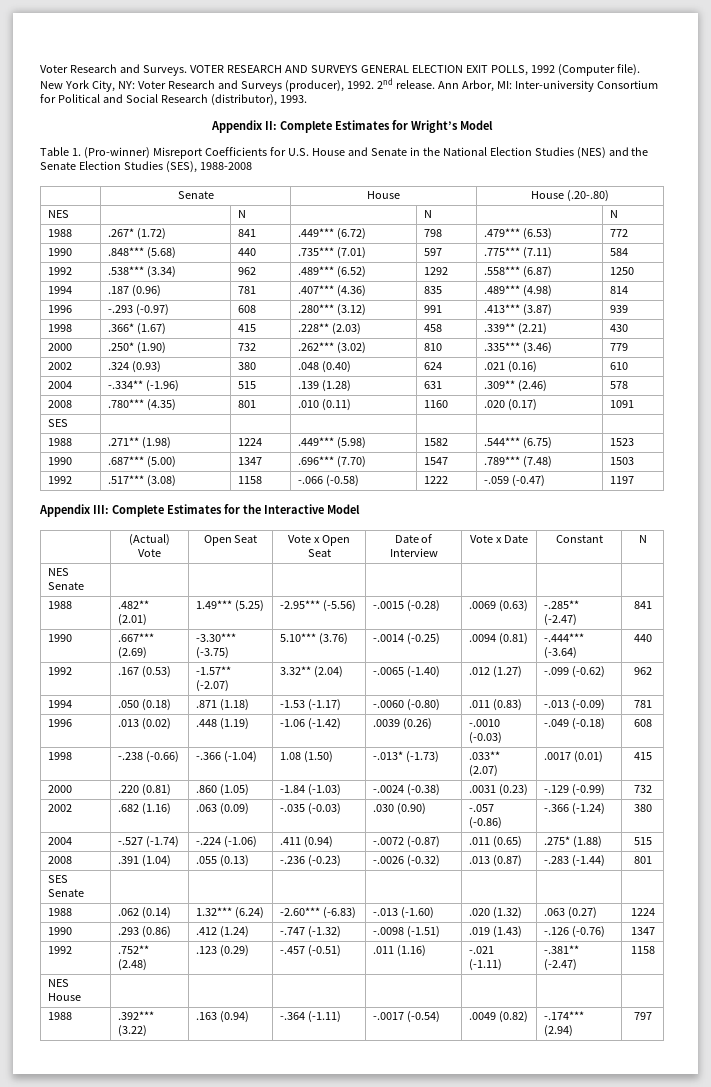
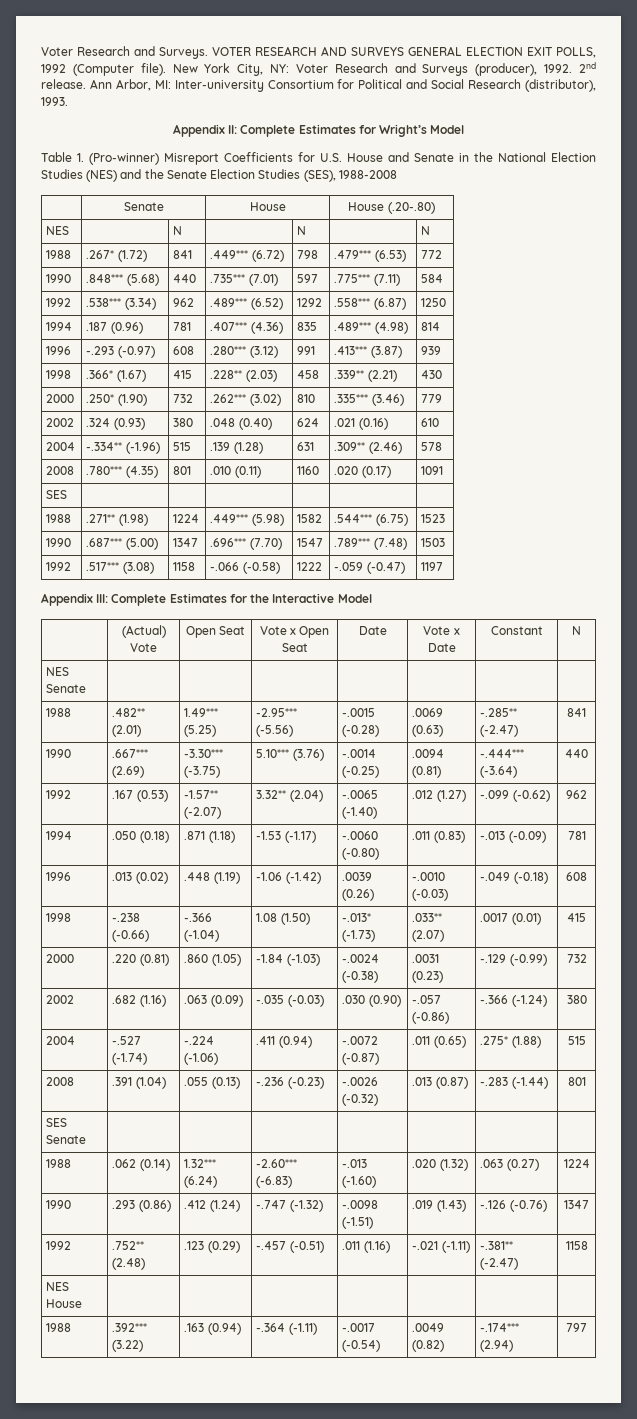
- | (Actual) Vote | Open Seat | Vote x Open Seat | Date of Interview | Vote x Date | Constant | N
+ | (Actual) Vote | Open Seat | Vote x Open Seat | Date | Vote x Date | Constant | N

